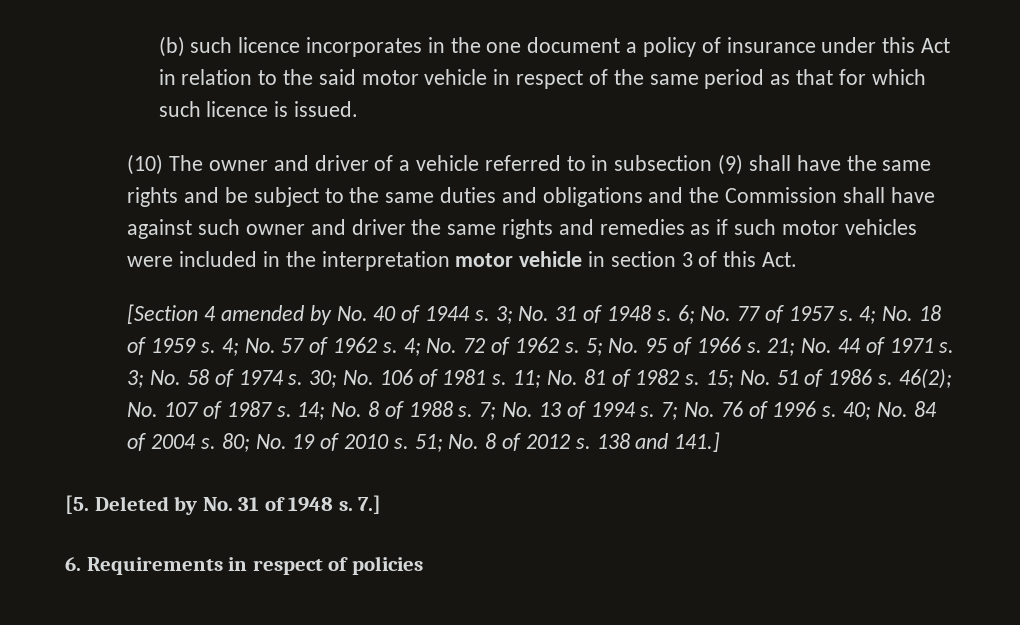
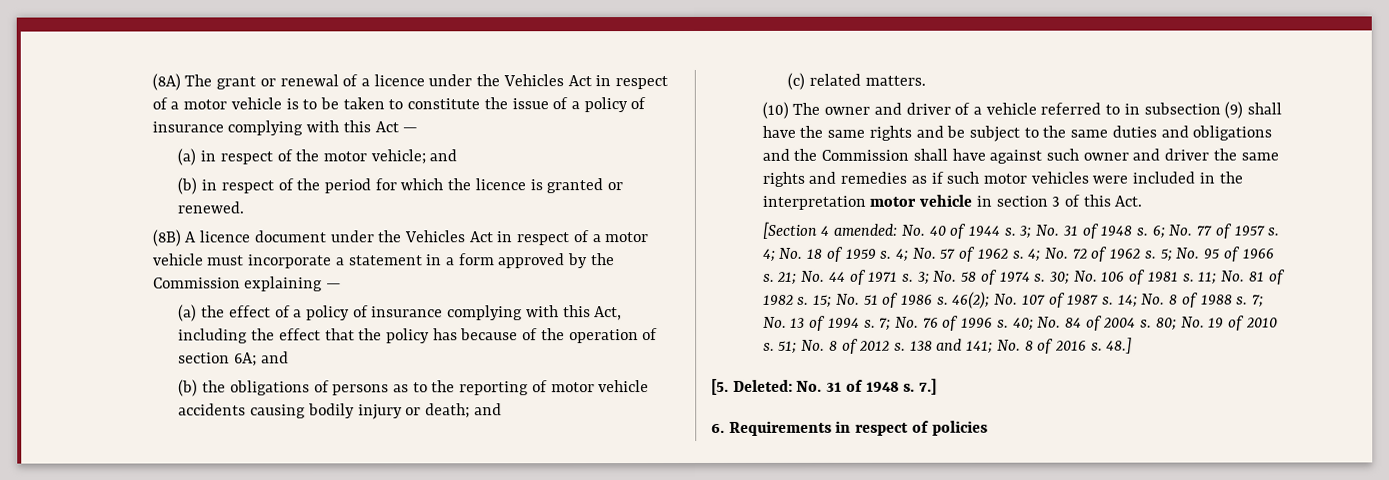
- (b) such licence incorporates in the one document a policy of insurance under this Act in relation to the said motor vehicle in respect of the same period as that for which such licence is issued.
+ (8A) The grant or renewal of a licence under the Vehicles Act in respect of a motor vehicle is to be taken to constitute the issue of a policy of insurance complying with this Act —
+ (a) in respect of the motor vehicle; and
+ (b) in respect of the period for which the licence is granted or renewed.
+ (8B) A licence document under the Vehicles Act in respect of a motor vehicle must incorporate a statement in a form approved by the Commission explaining —
+ (a) the effect of a policy of insurance complying with this Act, including the effect that the policy has because of the operation of section 6A; and
+ (b) the obligations of persons as to the reporting of motor vehicle accidents causing bodily injury or death; and
+ (c) related matters.
- [Section 4 amended by No. 40 of 1944 s.
+ [Section 4 amended: No. 40 of 1944 s.
- 138 and 141.]
+ 138 and 141; No. 8 of 2016 s. 48.]
- [5. Deleted by No. 31 of 1948 s.
+ [5. Deleted: No. 31 of 1948 s.

